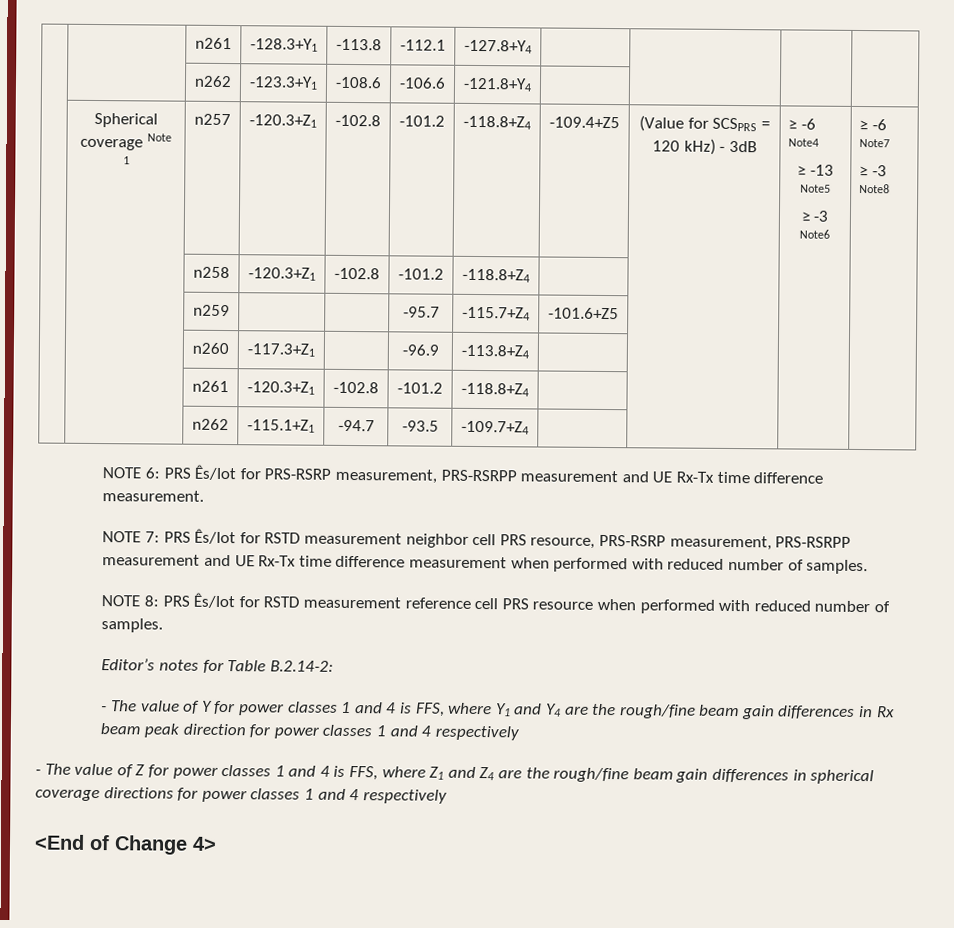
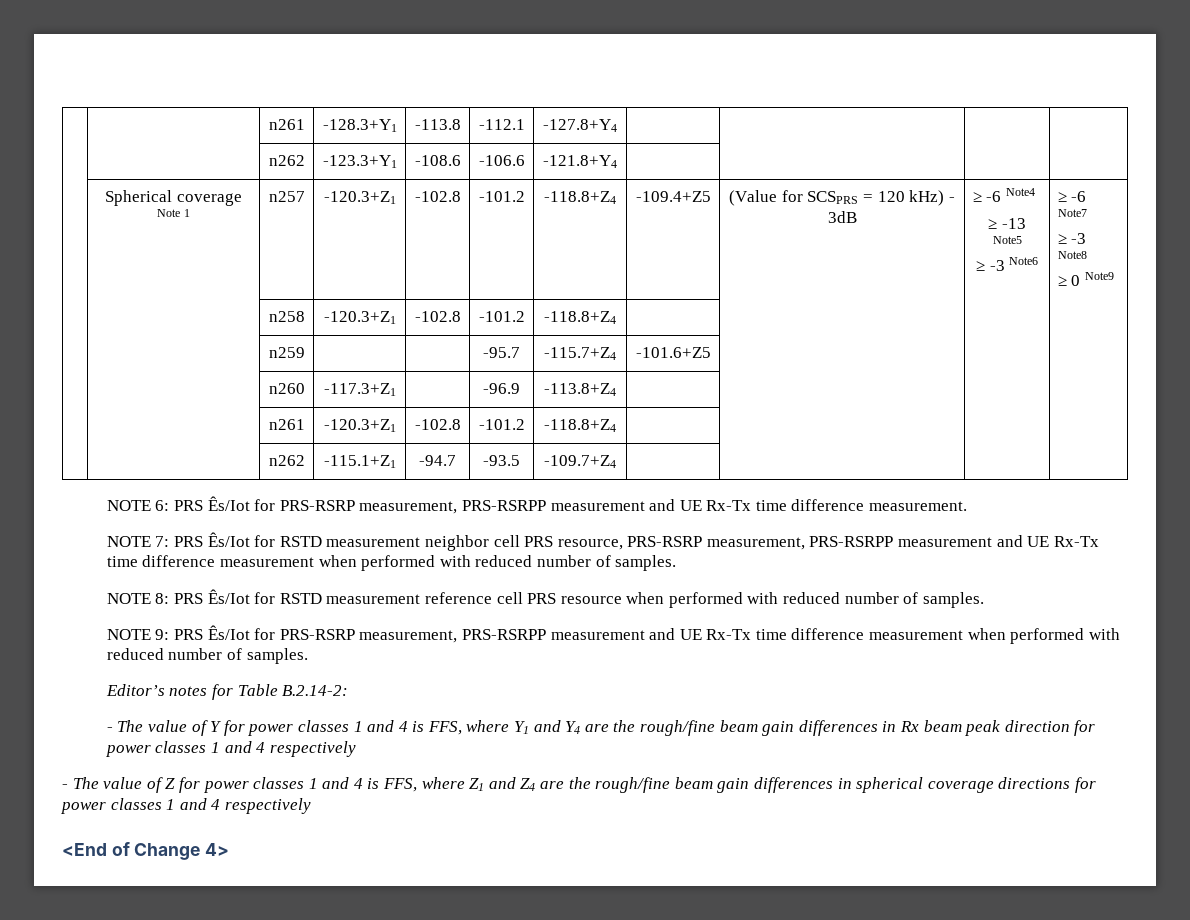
  | Spherical coverage Note 1 | n257 | -120.3+Z1 | -102.8 | -101.2 | -118.8+Z4 | -109.4+Z5 | (Value for SCSPRS = 120 kHz) - 3dB | ≥ -6 Note4
  ≥ -13 Note5
  ≥ -3 Note6 | ≥ -6 Note7
  ≥ -3 Note8
+ ≥ 0 Note9
+ NOTE 9: PRS Ês/Iot for PRS-RSRP measurement, PRS-RSRPP measurement and UE Rx-Tx time difference measurement when performed with reduced number of samples.

